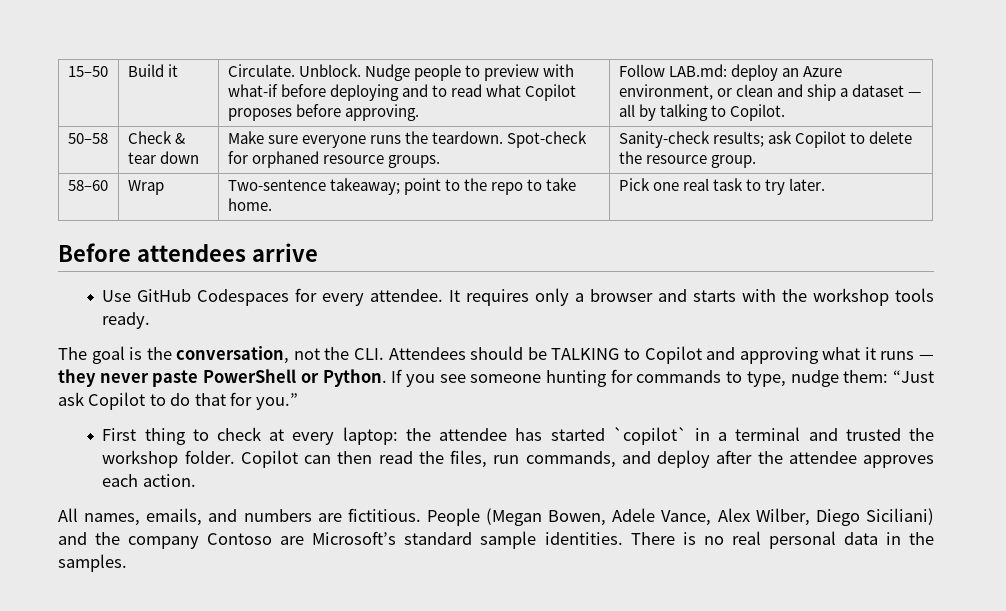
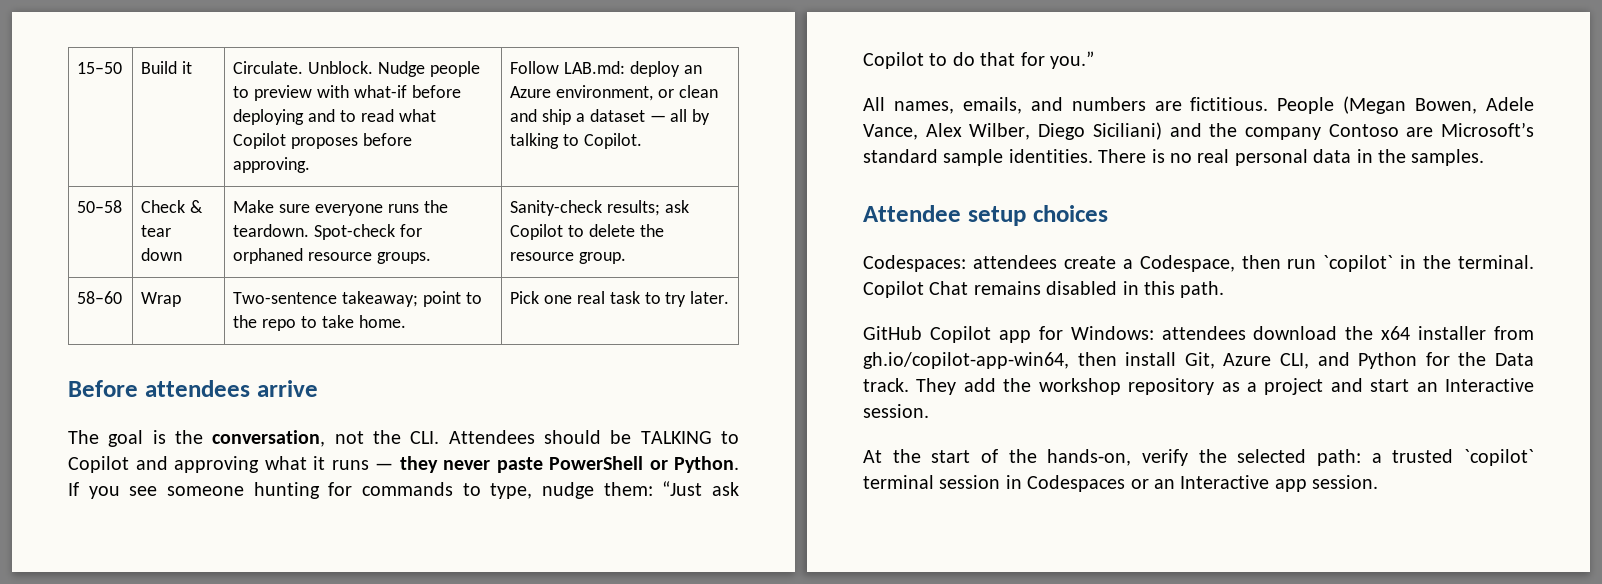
- Use GitHub Codespaces for every attendee. It requires only a browser and starts with the workshop tools ready.
- First thing to check at every laptop: the attendee has started `copilot` in a terminal and trusted the workshop folder. Copilot can then read the files, run commands, and deploy after the attendee approves each action.
+ Attendee setup choices
+ Codespaces: attendees create a Codespace, then run `copilot` in the terminal. Copilot Chat remains disabled in this path.
+ GitHub Copilot app for Windows: attendees download the x64 installer from gh.io/copilot-app-win64, then install Git, Azure CLI, and Python for the Data track. They add the workshop repository as a project and start an Interactive session.
+ At the start of the hands-on, verify the selected path: a trusted `copilot` terminal session in Codespaces or an Interactive app session.

